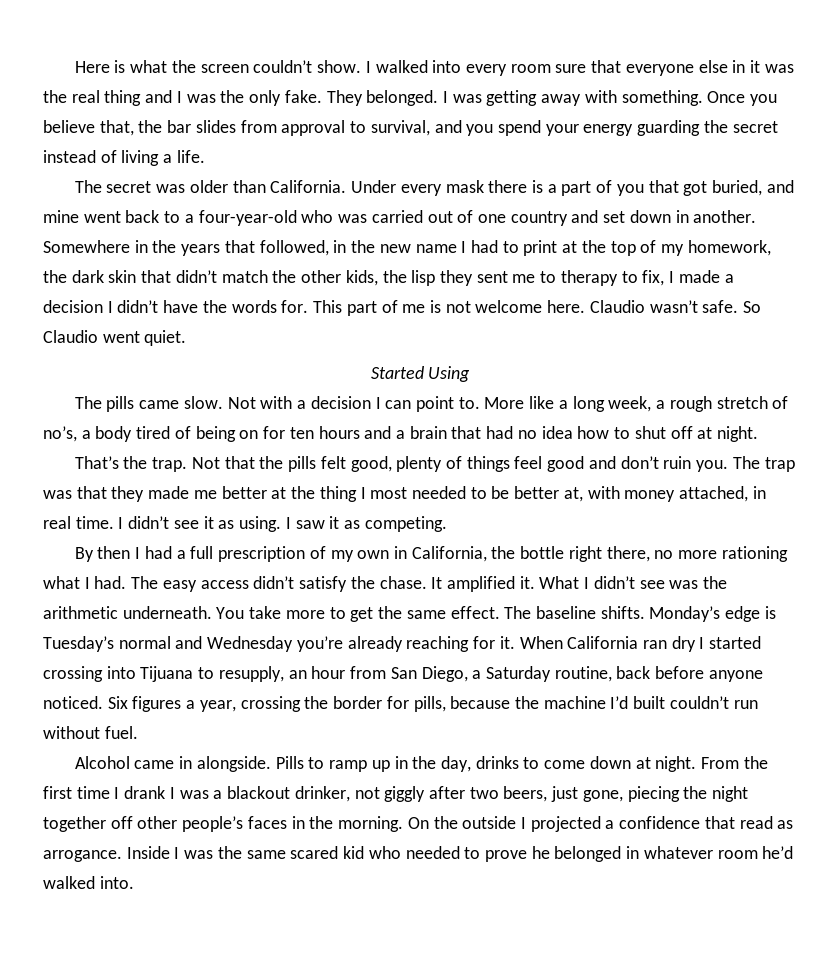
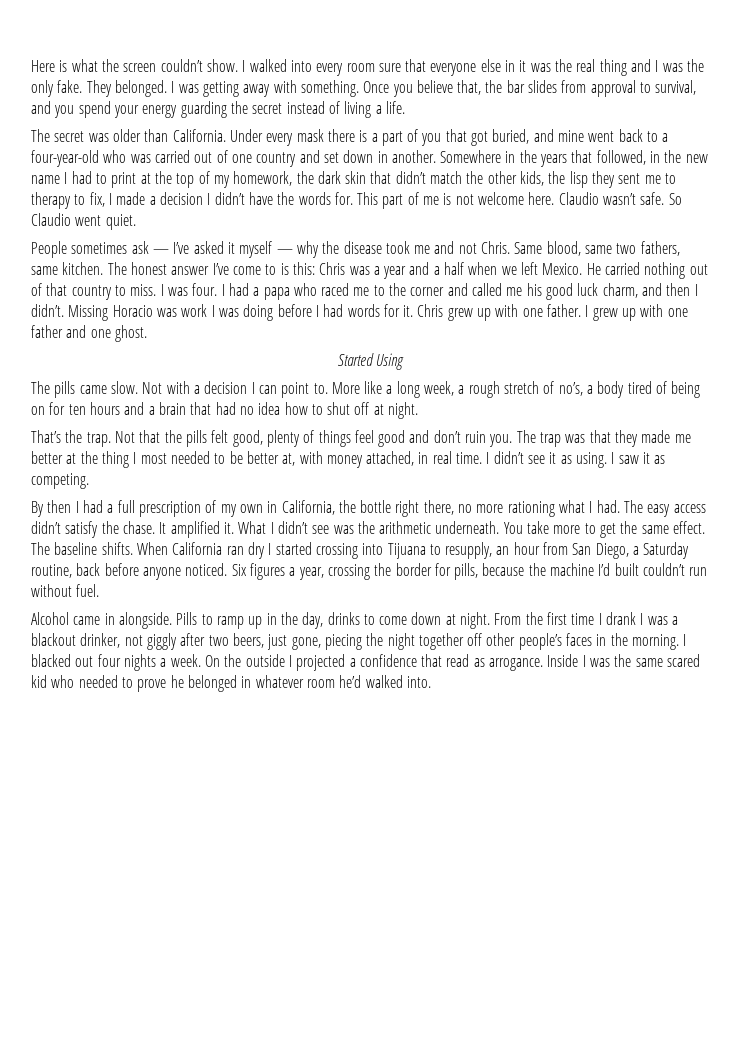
+ People sometimes ask — I’ve asked it myself — why the disease took me and not Chris. Same blood, same two fathers, same kitchen. The honest answer I’ve come to is this: Chris was a year and a half when we left Mexico. He carried nothing out of that country to miss. I was four. I had a papa who raced me to the corner and called me his good luck charm, and then I didn’t. Missing Horacio was work I was doing before I had words for it. Chris grew up with one father. I grew up with one father and one ghost.
- Monday’s edge is Tuesday’s normal and Wednesday you’re already reaching for it.
+ I blacked out four nights a week.

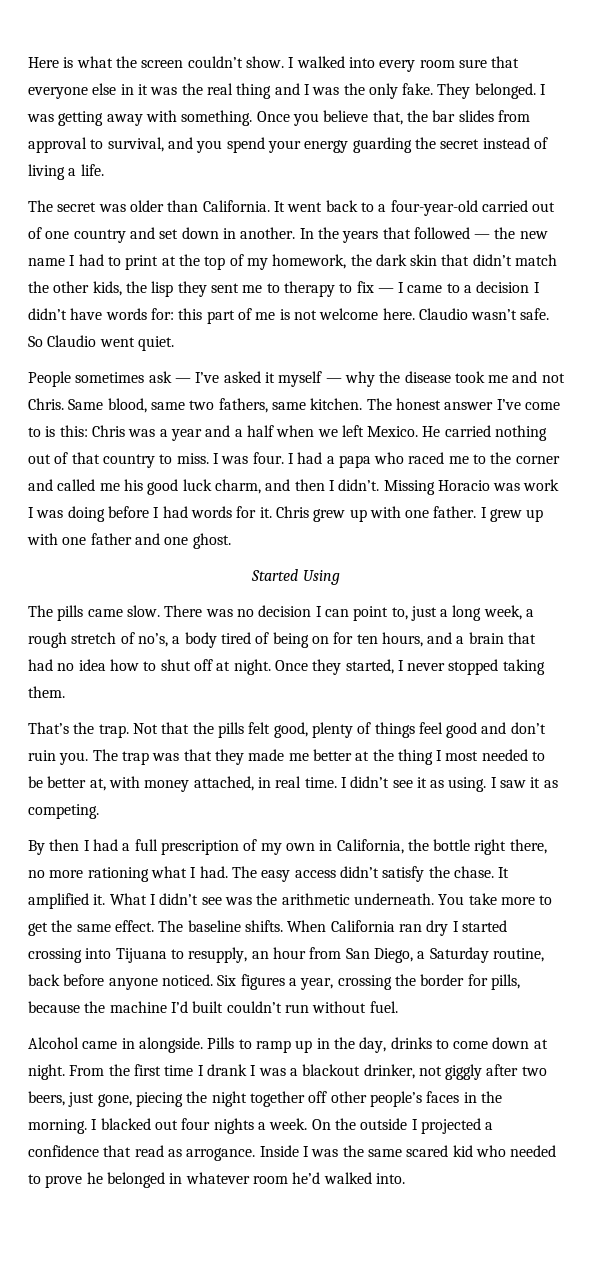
- Under every mask there is a part of you that got buried, and mine went back to a four-year-old who was carried out of one country and set down in another.
+ It went back to a four-year-old carried out of one country and set down in another.
- Somewhere in the years that followed, in the new name I had to print at the top of my homework, the dark skin that didn’t match the other kids, the lisp they sent me to therapy to fix, I made a decision I didn’t have the words for. This part of me is not welcome here.
+ In the years that followed — the new name I had to print at the top of my homework, the dark skin that didn’t match the other kids, the lisp they sent me to therapy to fix — I came to a decision I didn’t have words for: this part of me is not welcome here.
- Not with a decision I can point to. More like a long week, a rough stretch of no’s, a body tired of being on for ten hours and a brain that had no idea how to shut off at night.
+ There was no decision I can point to, just a long week, a rough stretch of no’s, a body tired of being on for ten hours, and a brain that had no idea how to shut off at night. Once they started, I never stopped taking them.

